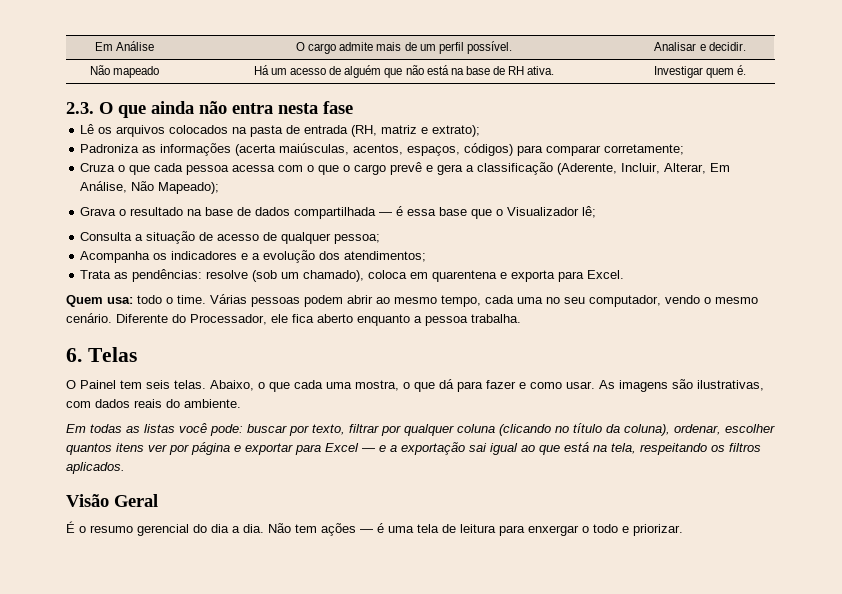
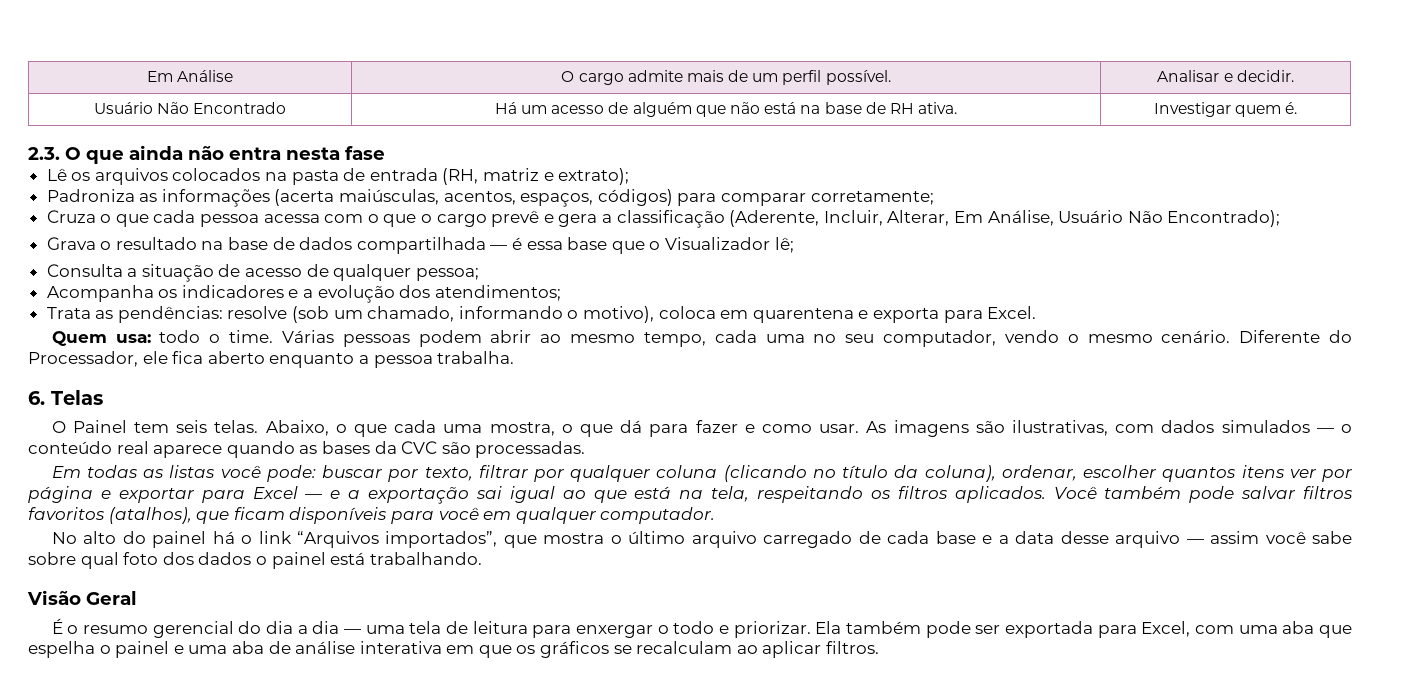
- Não mapeado | Há um acesso de alguém que não está na base de RH ativa. | Investigar quem é.
+ Usuário Não Encontrado | Há um acesso de alguém que não está na base de RH ativa. | Investigar quem é.
- Cruza o que cada pessoa acessa com o que o cargo prevê e gera a classificação (Aderente, Incluir, Alterar, Em Análise, Não Mapeado);
+ Cruza o que cada pessoa acessa com o que o cargo prevê e gera a classificação (Aderente, Incluir, Alterar, Em Análise, Usuário Não Encontrado);
- Trata as pendências: resolve (sob um chamado), coloca em quarentena e exporta para Excel.
+ Trata as pendências: resolve (sob um chamado, informando o motivo), coloca em quarentena e exporta para Excel.
- As imagens são ilustrativas, com dados reais do ambiente.
+ As imagens são ilustrativas, com dados simulados — o conteúdo real aparece quando as bases da CVC são processadas.
+ Você também pode salvar filtros favoritos (atalhos), que ficam disponíveis para você em qualquer computador.
+ No alto do painel há o link “Arquivos importados”, que mostra o último arquivo carregado de cada base e a data desse arquivo — assim você sabe sobre qual foto dos dados o painel está trabalhando.
- É o resumo gerencial do dia a dia. Não tem ações — é uma tela de leitura para enxergar o todo e priorizar.
+ É o resumo gerencial do dia a dia — uma tela de leitura para enxergar o todo e priorizar.
+ Ela também pode ser exportada para Excel, com uma aba que espelha o painel e uma aba de análise interativa em que os gráficos se recalculam ao aplicar filtros.

